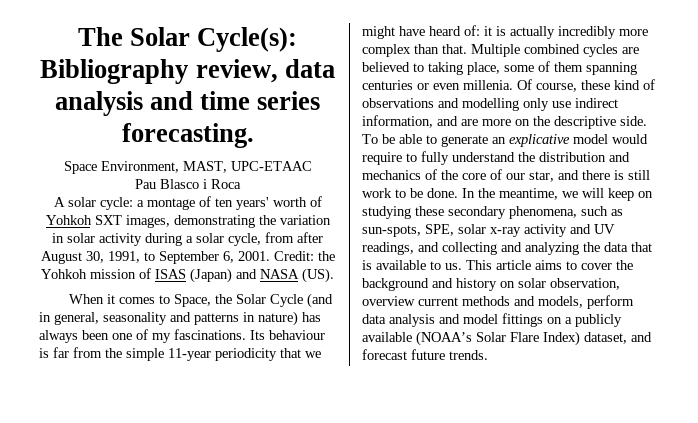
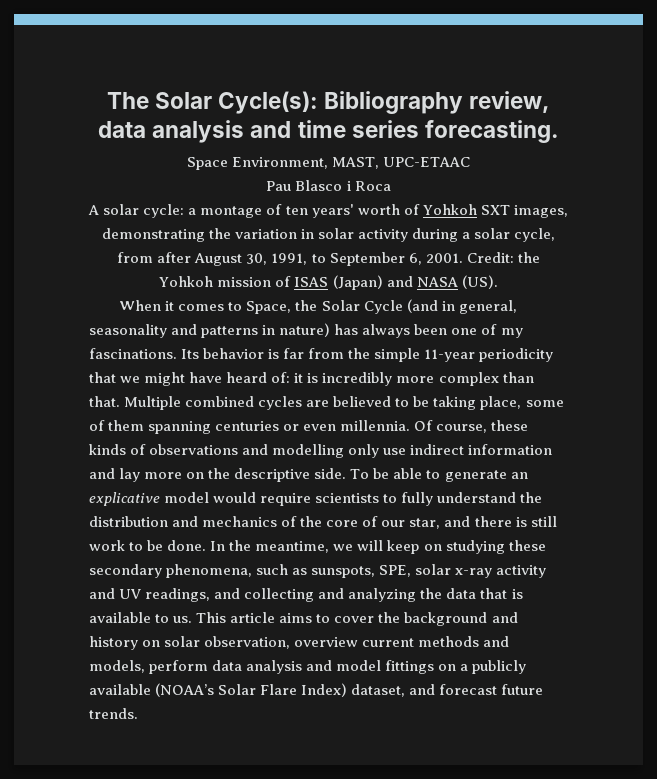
- Its behaviour is far from the simple 11-year periodicity that we might have heard of: it is actually incredibly more complex than that.
+ Its behavior is far from the simple 11-year periodicity that we might have heard of: it is incredibly more complex than that.
- Multiple combined cycles are believed to taking place, some of them spanning centuries or even millenia.
+ Multiple combined cycles are believed to be taking place, some of them spanning centuries or even millennia.
- Of course, these kind of observations and modelling only use indirect information, and are more on the descriptive side.
+ Of course, these kinds of observations and modelling only use indirect information and lay more on the descriptive side.
- To be able to generate an explicative model would require to fully understand the distribution and mechanics of the core of our star, and there is still work to be done.
+ To be able to generate an explicative model would require scientists to fully understand the distribution and mechanics of the core of our star, and there is still work to be done.
- In the meantime, we will keep on studying these secondary phenomena, such as sun-spots, SPE, solar x-ray activity and UV readings, and collecting and analyzing the data that is available to us.
+ In the meantime, we will keep on studying these secondary phenomena, such as sunspots, SPE, solar x-ray activity and UV readings, and collecting and analyzing the data that is available to us.

